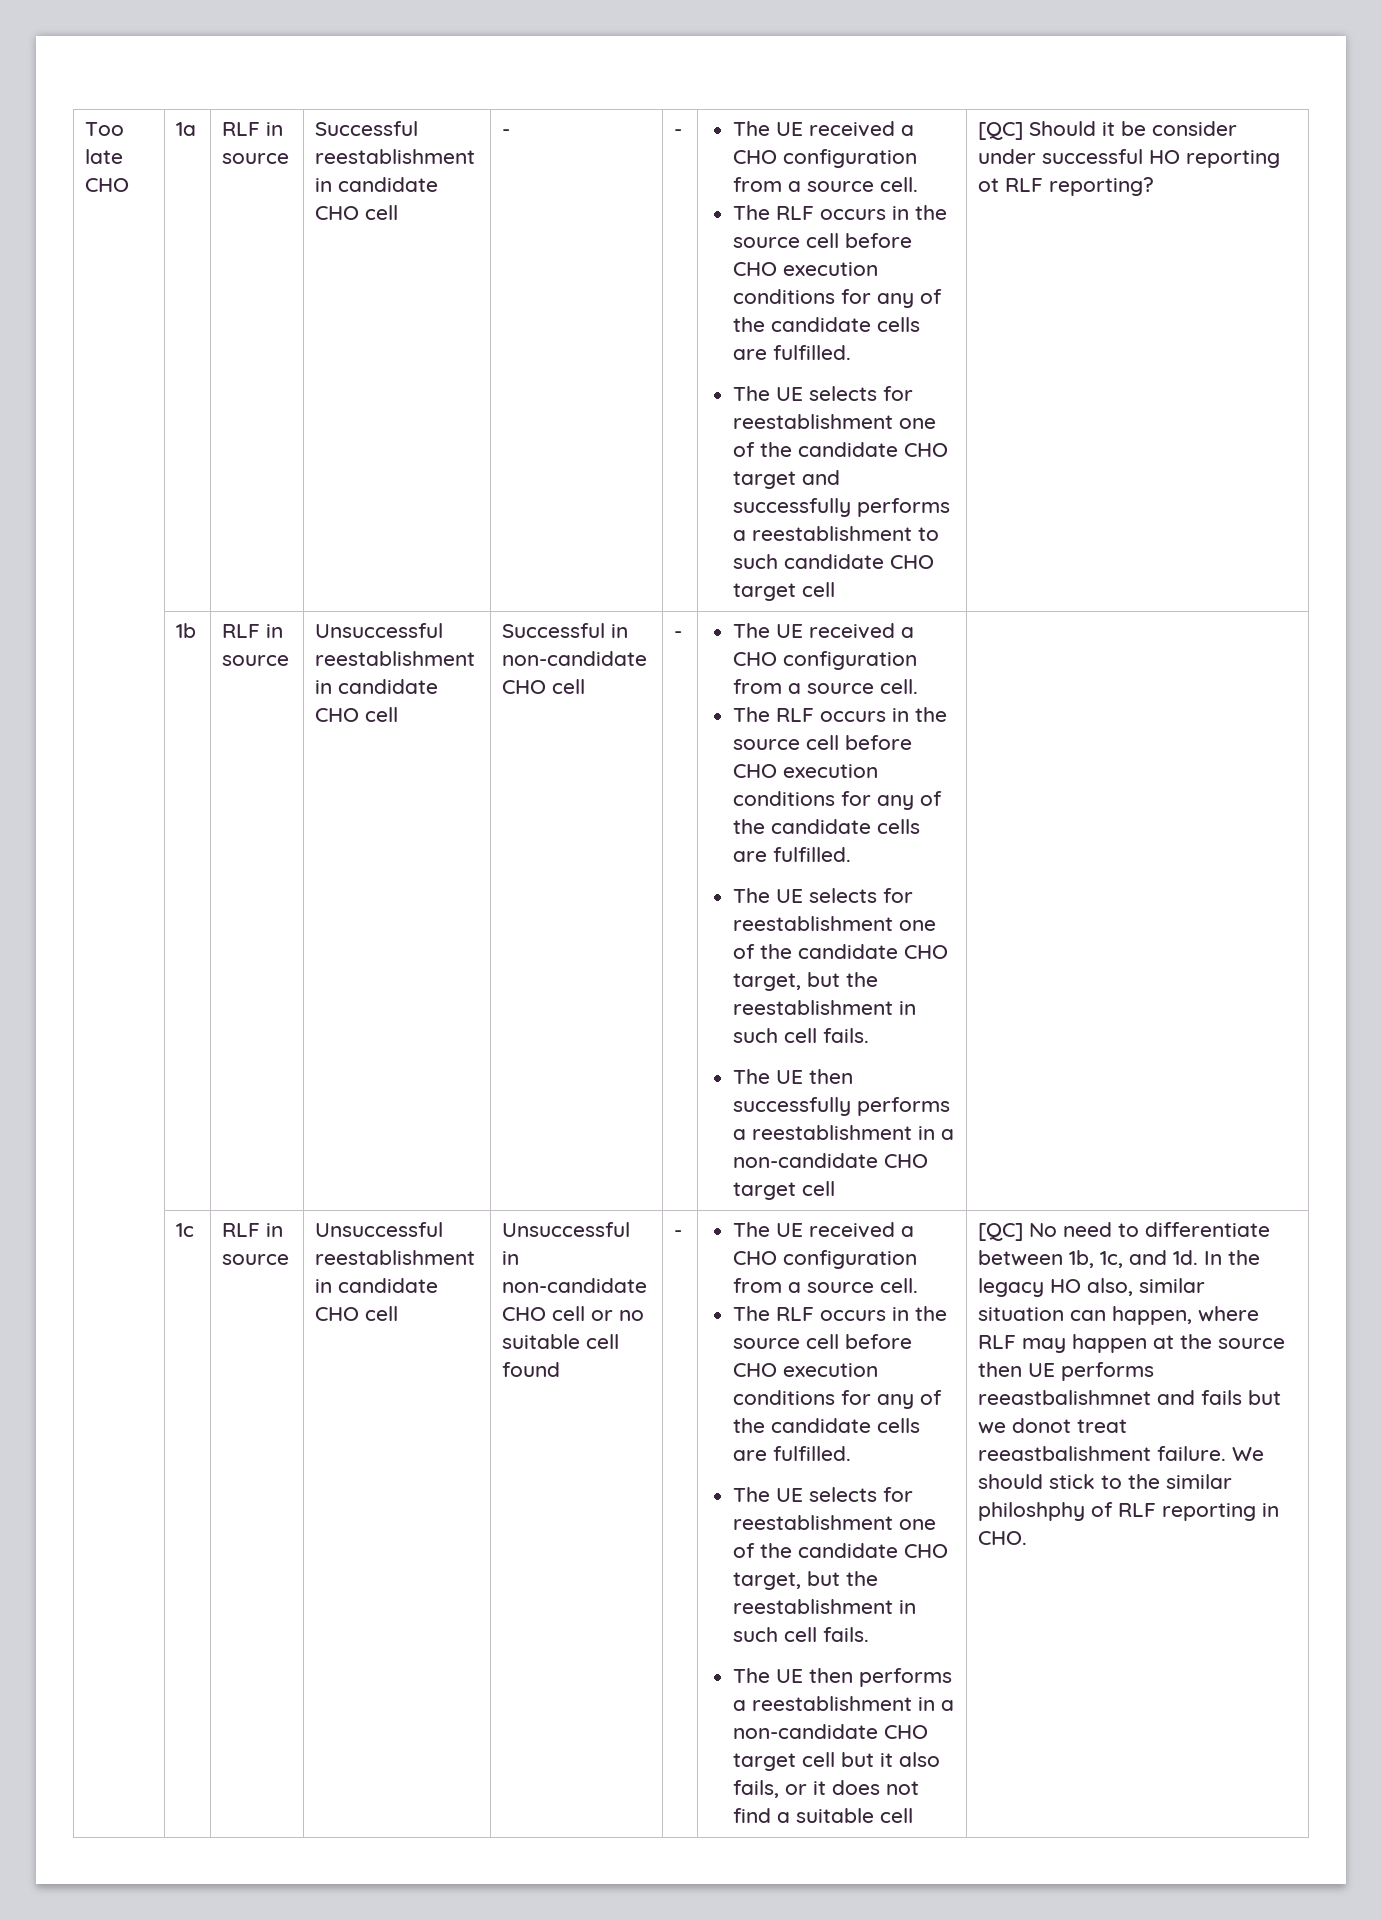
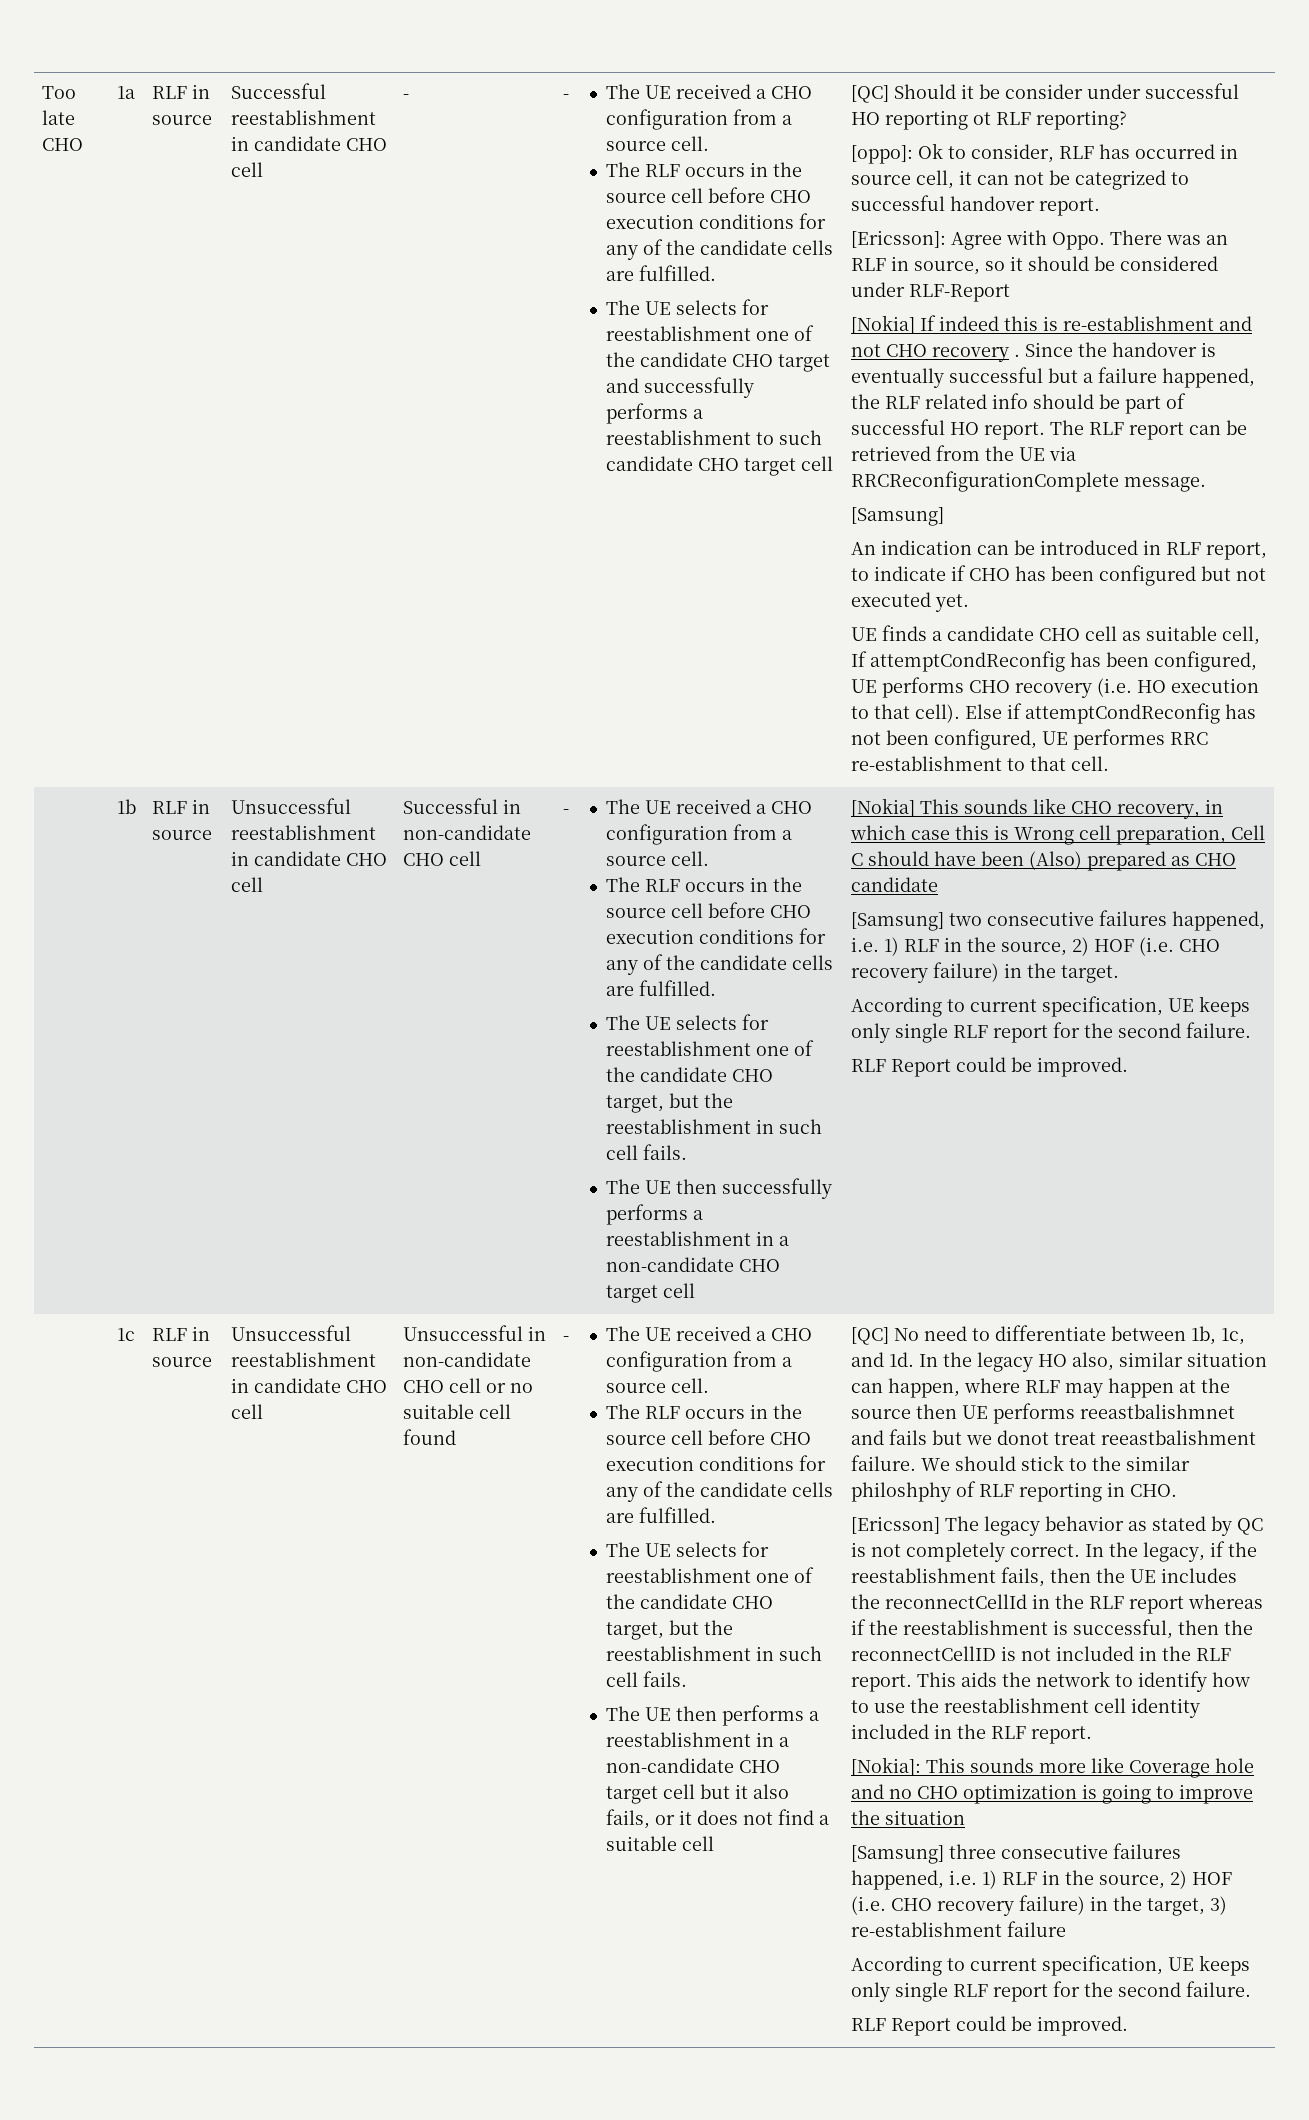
+ [oppo]: Ok to consider, RLF has occurred in source cell, it can not be categrized to successful handover report.
+ [Ericsson]: Agree with Oppo. There was an RLF in source, so it should be considered under RLF-Report
+ [Nokia] If indeed this is re-establishment and not CHO recovery . Since the handover is eventually successful but a failure happened, the RLF related info should be part of successful HO report. The RLF report can be retrieved from the UE via RRCReconfigurationComplete message.
+ [Samsung]
+ An indication can be introduced in RLF report, to indicate if CHO has been configured but not executed yet.
+ UE finds a candidate CHO cell as suitable cell, If attemptCondReconfig has been configured, UE performs CHO recovery (i.e. HO execution to that cell). Else if attemptCondReconfig has not been configured, UE performes RRC re-establishment to that cell.
+ [Nokia] This sounds like CHO recovery, in which case this is Wrong cell preparation, Cell C should have been (Also) prepared as CHO candidate
+ [Samsung] two consecutive failures happened, i.e. 1) RLF in the source, 2) HOF (i.e. CHO recovery failure) in the target.
+ According to current specification, UE keeps only single RLF report for the second failure.
+ RLF Report could be improved.
+ [Ericsson] The legacy behavior as stated by QC is not completely correct. In the legacy, if the reestablishment fails, then the UE includes the reconnectCellId in the RLF report whereas if the reestablishment is successful, then the reconnectCellID is not included in the RLF report. This aids the network to identify how to use the reestablishment cell identity included in the RLF report.
+ [Nokia]: This sounds more like Coverage hole and no CHO optimization is going to improve the situation
+ [Samsung] three consecutive failures happened, i.e. 1) RLF in the source, 2) HOF (i.e. CHO recovery failure) in the target, 3) re-establishment failure
+ According to current specification, UE keeps only single RLF report for the second failure.
+ RLF Report could be improved.

